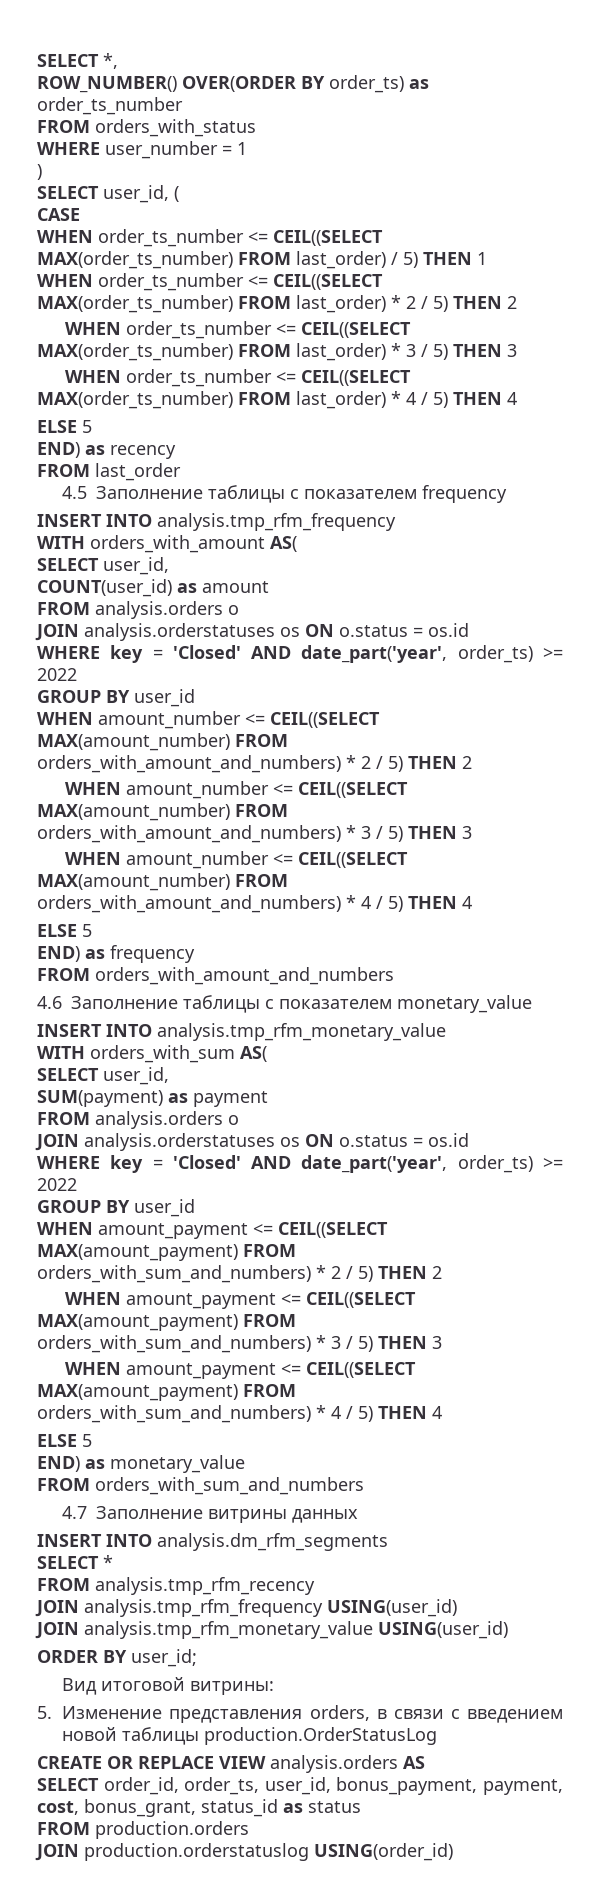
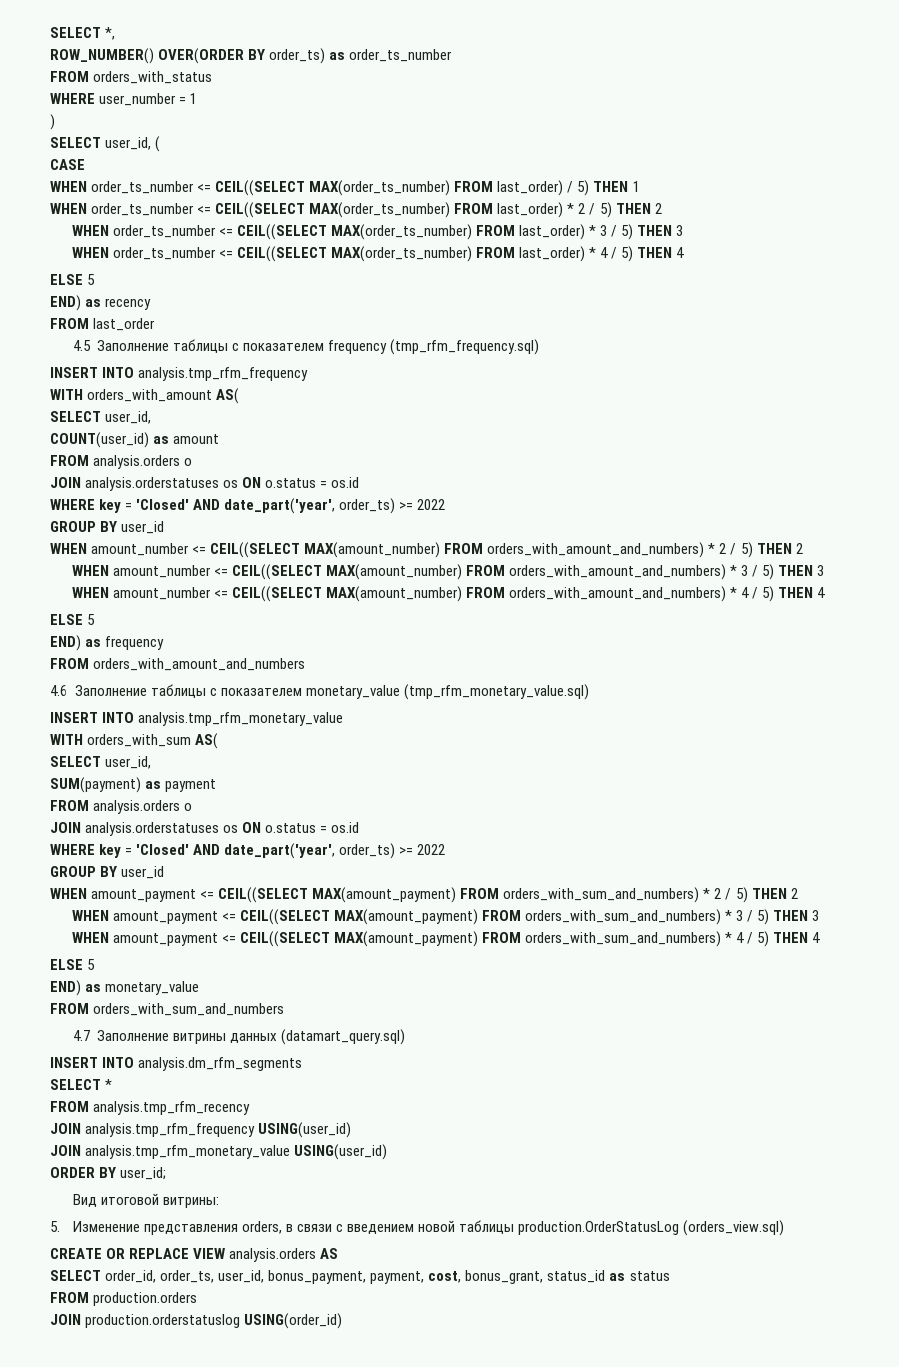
- 4.5 Заполнение таблицы с показателем frequency
+ 4.5 Заполнение таблицы с показателем frequency (tmp_rfm_frequency.sql)
- 4.6 Заполнение таблицы с показателем monetary_value
+ 4.6 Заполнение таблицы с показателем monetary_value (tmp_rfm_monetary_value.sql)
- 4.7 Заполнение витрины данных
+ 4.7 Заполнение витрины данных (datamart_query.sql)
- 5. Изменение представления orders, в связи с введением новой таблицы production.OrderStatusLog
+ 5. Изменение представления orders, в связи с введением новой таблицы production.OrderStatusLog (orders_view.sql)

